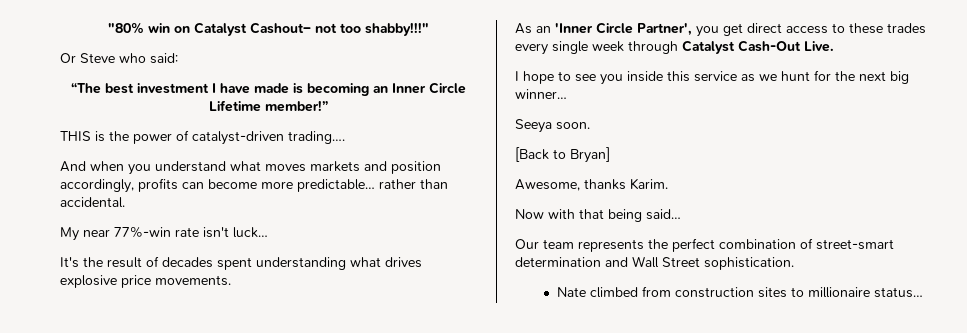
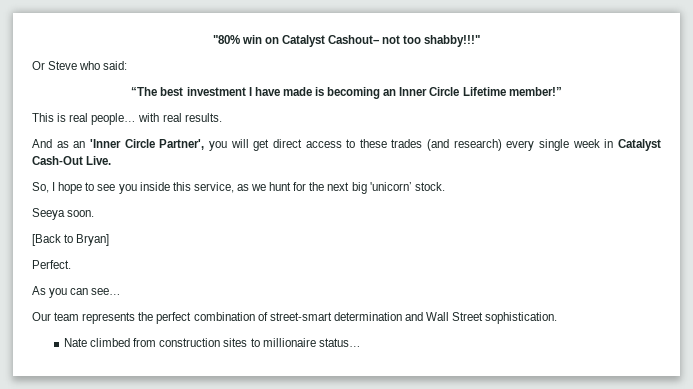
- THIS is the power of catalyst-driven trading….
- And when you understand what moves markets and position accordingly, profits can become more predictable… rather than accidental.
- My near 77%-win rate isn't luck…
- It's the result of decades spent understanding what drives explosive price movements.
- As an 'Inner Circle Partner', you get direct access to these trades every single week through Catalyst Cash-Out Live.
+ This is real people… with real results.
+ And as an 'Inner Circle Partner', you will get direct access to these trades (and research) every single week in Catalyst Cash-Out Live.
- I hope to see you inside this service as we hunt for the next big winner…
+ So, I hope to see you inside this service, as we hunt for the next big 'unicorn’ stock.
- Awesome, thanks Karim.
- Now with that being said…
+ Perfect.
+ As you can see…

